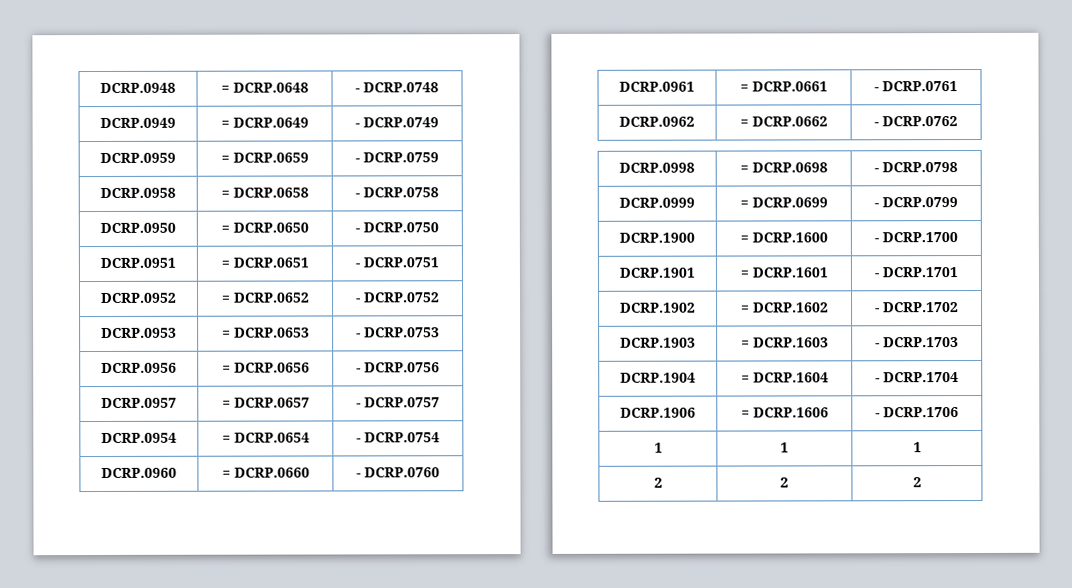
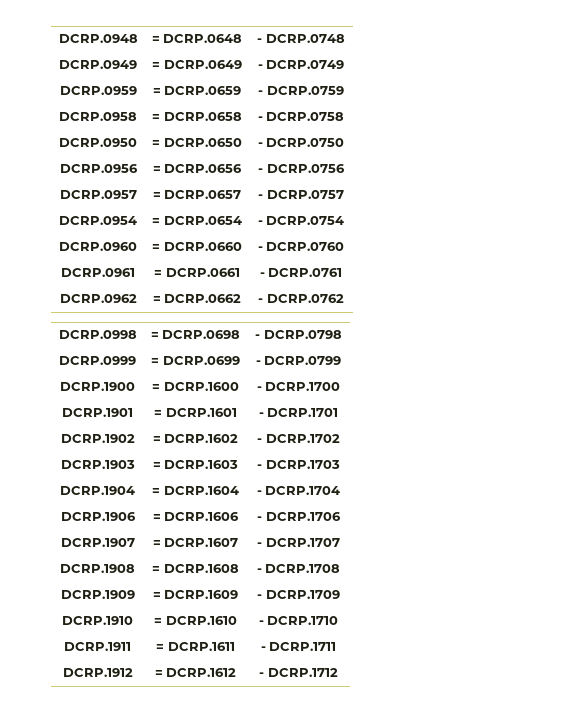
- DCRP.0951 | = DCRP.0651 | - DCRP.0751
- DCRP.0952 | = DCRP.0652 | - DCRP.0752
- DCRP.0953 | = DCRP.0653 | - DCRP.0753
- 1 | 1 | 1
- 2 | 2 | 2
+ DCRP.1907 | = DCRP.1607 | - DCRP.1707
+ DCRP.1908 | = DCRP.1608 | - DCRP.1708
+ DCRP.1909 | = DCRP.1609 | - DCRP.1709
+ DCRP.1910 | = DCRP.1610 | - DCRP.1710
+ DCRP.1911 | = DCRP.1611 | - DCRP.1711
+ DCRP.1912 | = DCRP.1612 | - DCRP.1712

